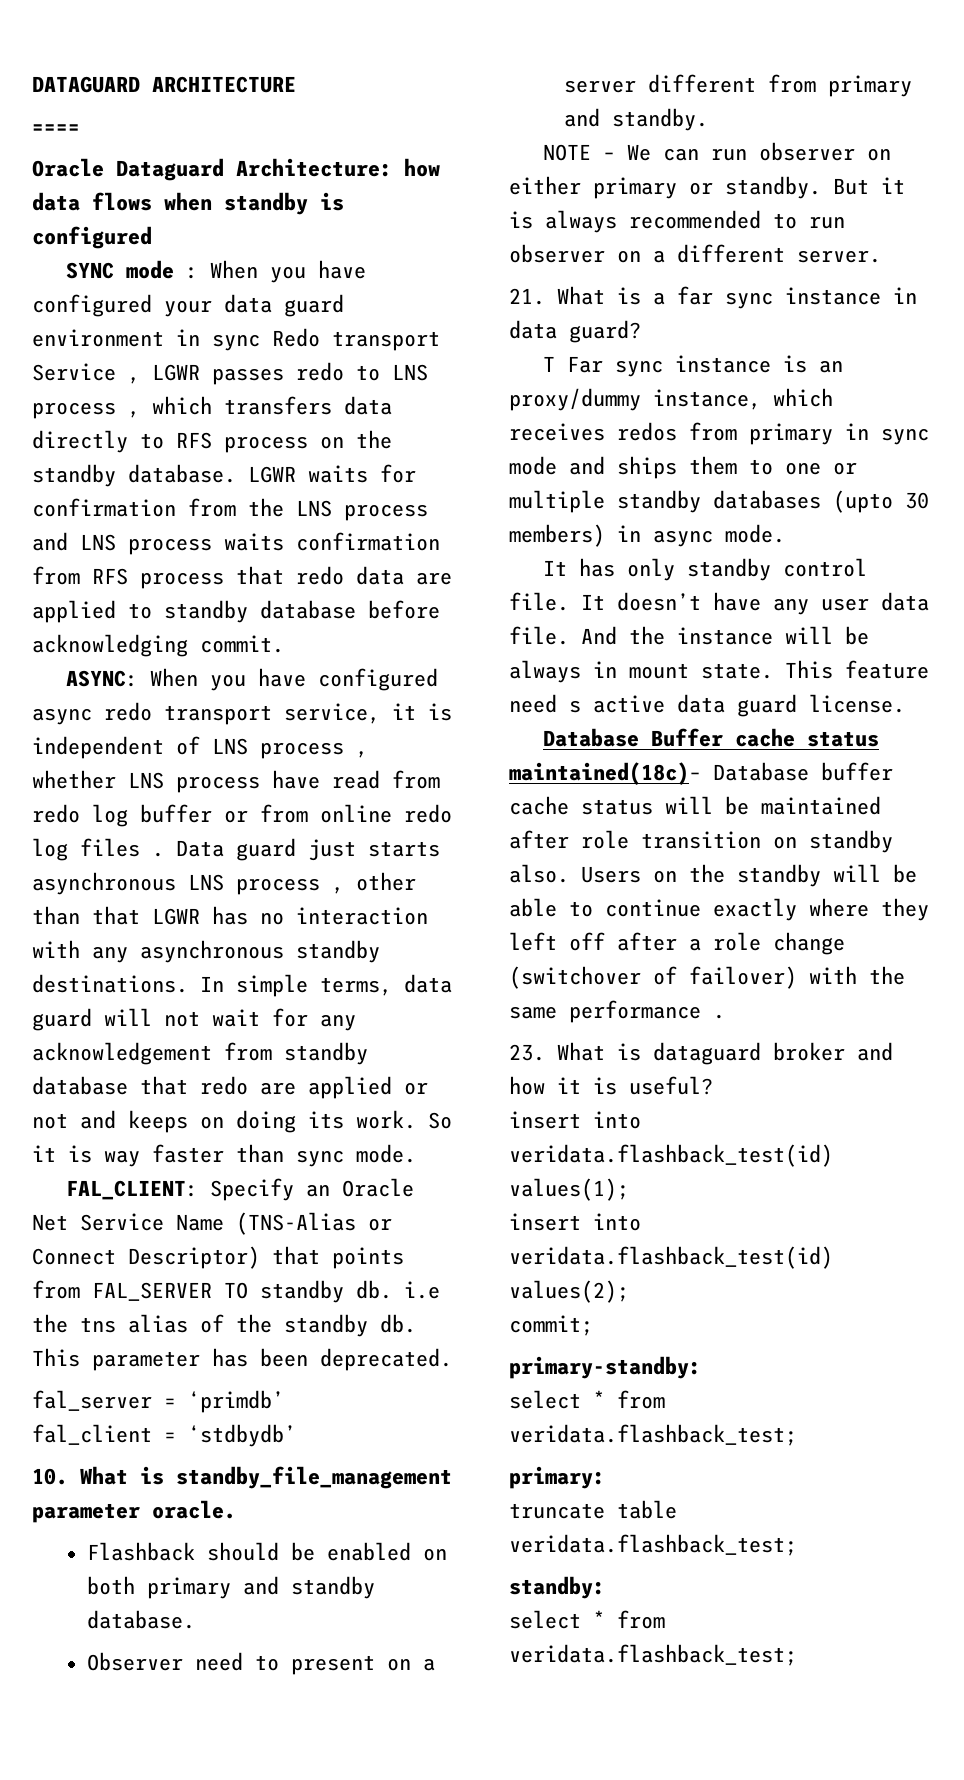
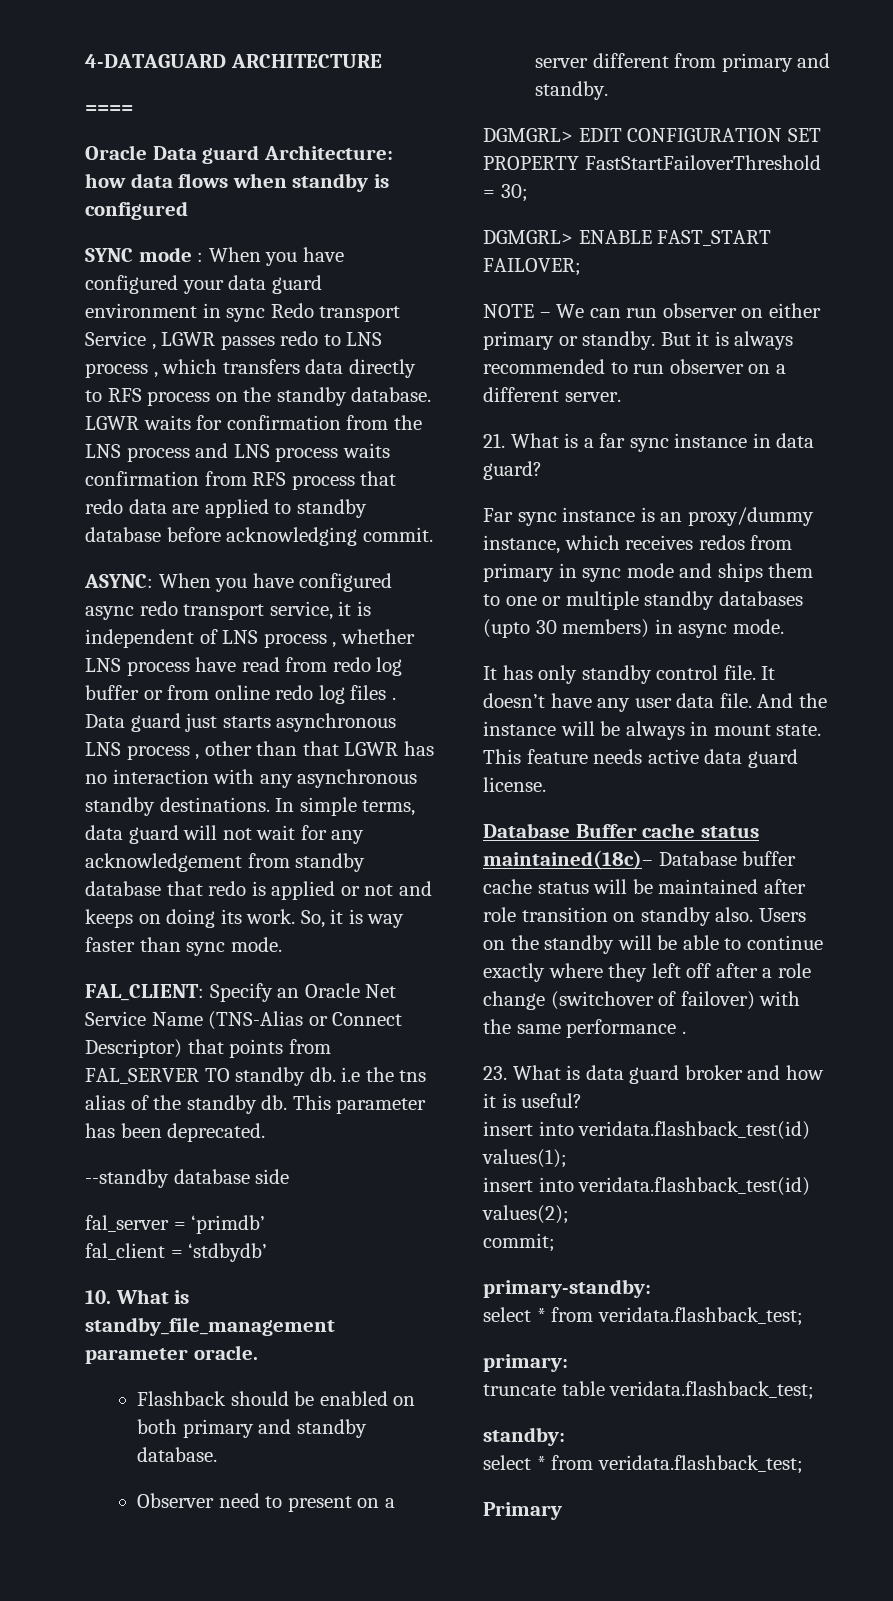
- DATAGUARD ARCHITECTURE
+ 4-DATAGUARD ARCHITECTURE
- Oracle Dataguard Architecture: how data flows when standby is configured
+ Oracle Data guard Architecture: how data flows when standby is configured
- In simple terms, data guard will not wait for any acknowledgement from standby database that redo are applied or not and keeps on doing its work.
+ In simple terms, data guard will not wait for any acknowledgement from standby database that redo is applied or not and keeps on doing its work.
- So it is way faster than sync mode.
+ So, it is way faster than sync mode.
+ --standby database side
+ DGMGRL> EDIT CONFIGURATION SET PROPERTY FastStartFailoverThreshold = 30;
+ DGMGRL> ENABLE FAST_START FAILOVER;
- T Far sync instance is an proxy/dummy instance, which receives redos from primary in sync mode and ships them to one or multiple standby databases (upto 30 members) in async mode.
+ Far sync instance is an proxy/dummy instance, which receives redos from primary in sync mode and ships them to one or multiple standby databases (upto 30 members) in async mode.
- This feature need s active data guard license.
+ This feature needs active data guard license.
- 23. What is dataguard broker and how it is useful?
+ 23. What is data guard broker and how it is useful?
+ Primary

